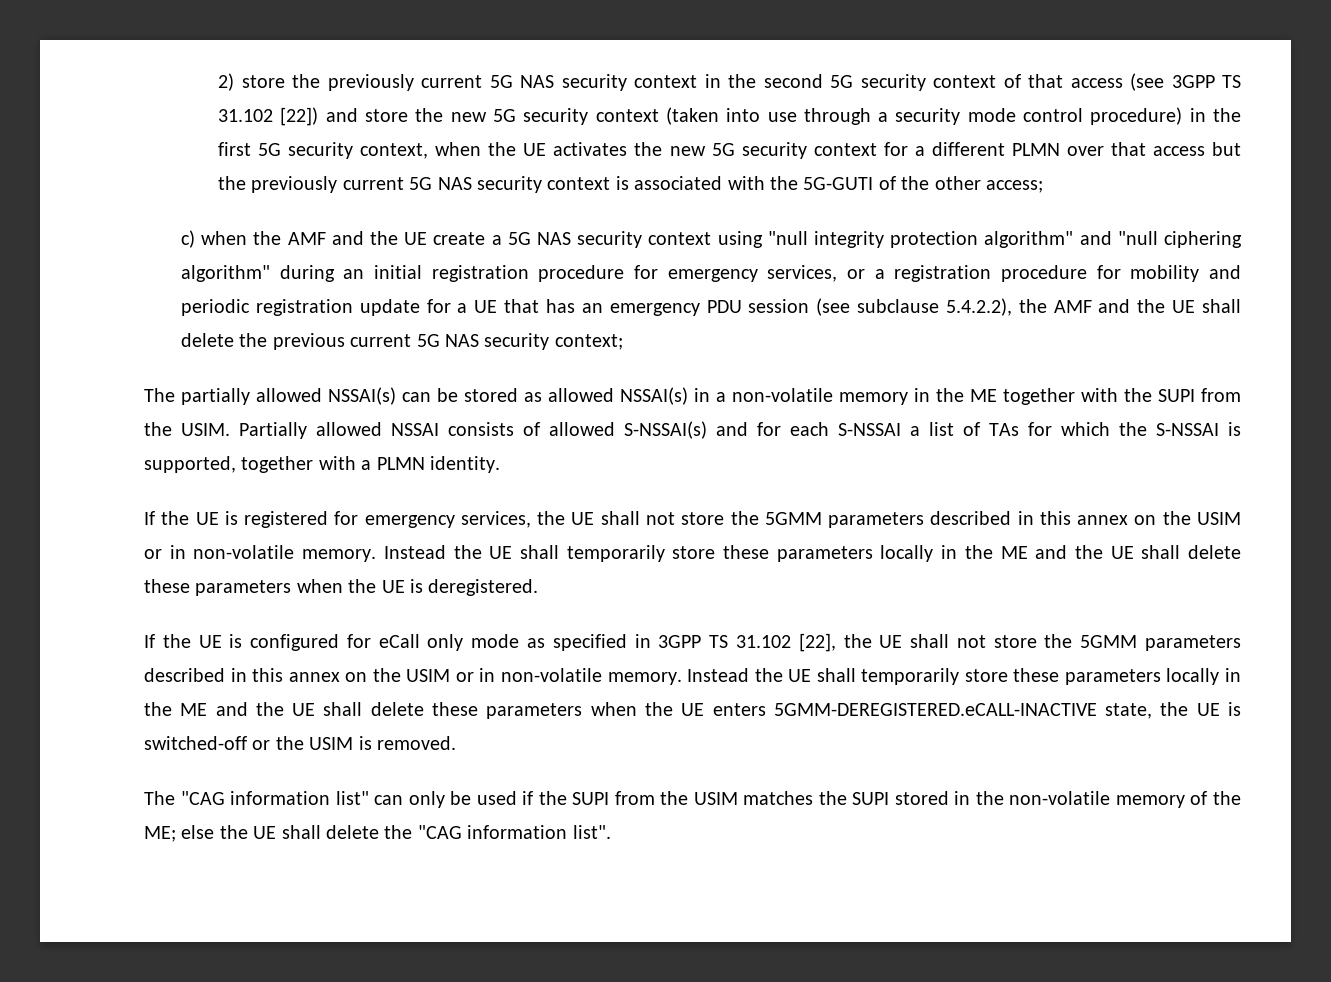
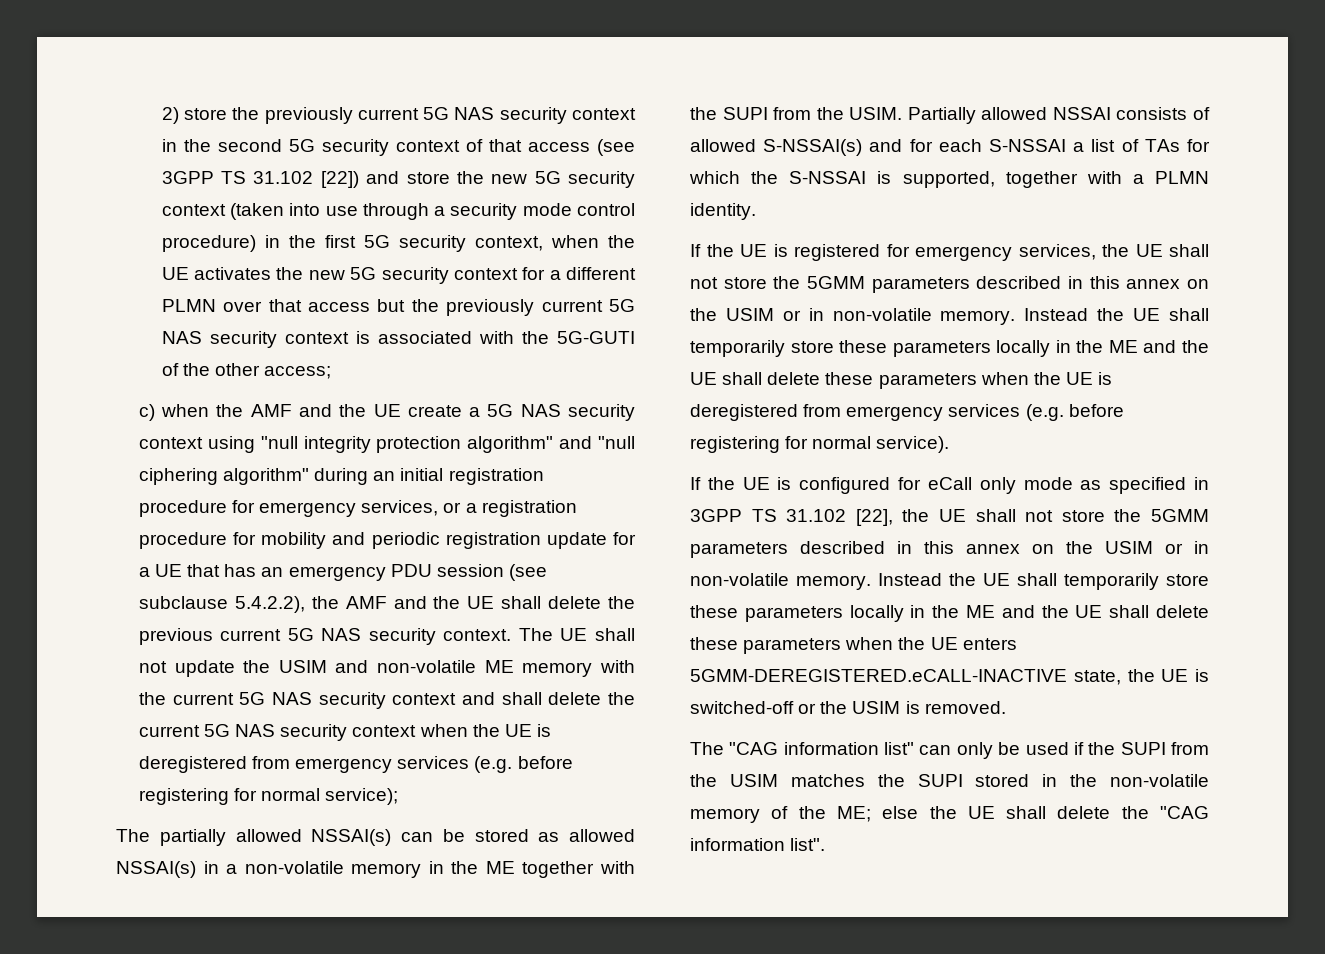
- c) when the AMF and the UE create a 5G NAS security context using "null integrity protection algorithm" and "null ciphering algorithm" during an initial registration procedure for emergency services, or a registration procedure for mobility and periodic registration update for a UE that has an emergency PDU session (see subclause 5.4.2.2), the AMF and the UE shall delete the previous current 5G NAS security context;
+ c) when the AMF and the UE create a 5G NAS security context using "null integrity protection algorithm" and "null ciphering algorithm" during an initial registration procedure for emergency services, or a registration procedure for mobility and periodic registration update for a UE that has an emergency PDU session (see subclause 5.4.2.2), the AMF and the UE shall delete the previous current 5G NAS security context. The UE shall not update the USIM and non-volatile ME memory with the current 5G NAS security context and shall delete the current 5G NAS security context when the UE is deregistered from emergency services (e.g. before registering for normal service);
- Instead the UE shall temporarily store these parameters locally in the ME and the UE shall delete these parameters when the UE is deregistered.
+ Instead the UE shall temporarily store these parameters locally in the ME and the UE shall delete these parameters when the UE is deregistered from emergency services (e.g. before registering for normal service).

